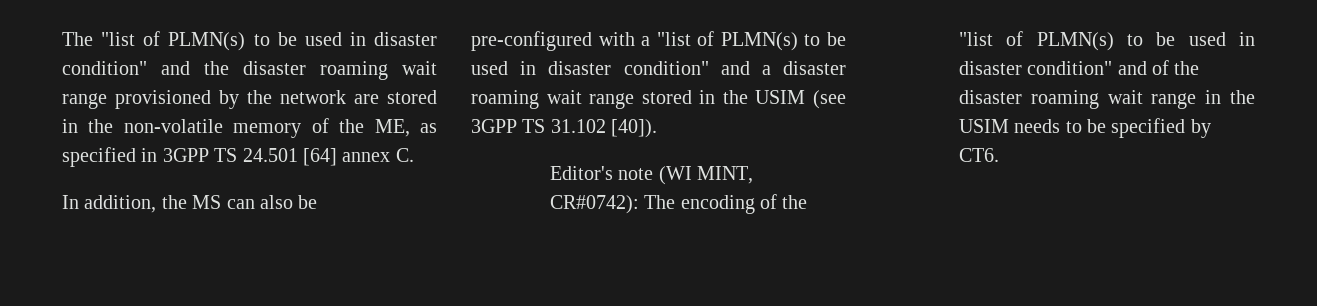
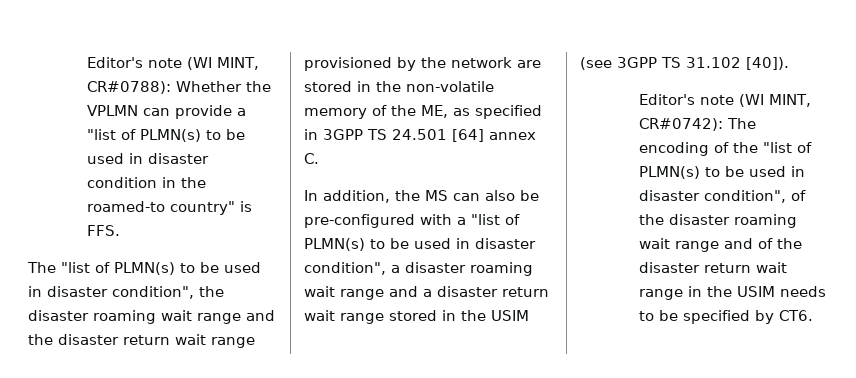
+ Editor's note (WI MINT, CR#0788): Whether the VPLMN can provide a "list of PLMN(s) to be used in disaster condition in the roamed-to country" is FFS.
- The "list of PLMN(s) to be used in disaster condition" and the disaster roaming wait range provisioned by the network are stored in the non-volatile memory of the ME, as specified in 3GPP TS 24.501 [64] annex C.
+ The "list of PLMN(s) to be used in disaster condition", the disaster roaming wait range and the disaster return wait range provisioned by the network are stored in the non-volatile memory of the ME, as specified in 3GPP TS 24.501 [64] annex C.
- In addition, the MS can also be pre-configured with a "list of PLMN(s) to be used in disaster condition" and a disaster roaming wait range stored in the USIM (see 3GPP TS 31.102 [40]).
+ In addition, the MS can also be pre-configured with a "list of PLMN(s) to be used in disaster condition", a disaster roaming wait range and a disaster return wait range stored in the USIM (see 3GPP TS 31.102 [40]).
- Editor's note (WI MINT, CR#0742): The encoding of the "list of PLMN(s) to be used in disaster condition" and of the disaster roaming wait range in the USIM needs to be specified by CT6.
+ Editor's note (WI MINT, CR#0742): The encoding of the "list of PLMN(s) to be used in disaster condition", of the disaster roaming wait range and of the disaster return wait range in the USIM needs to be specified by CT6.

